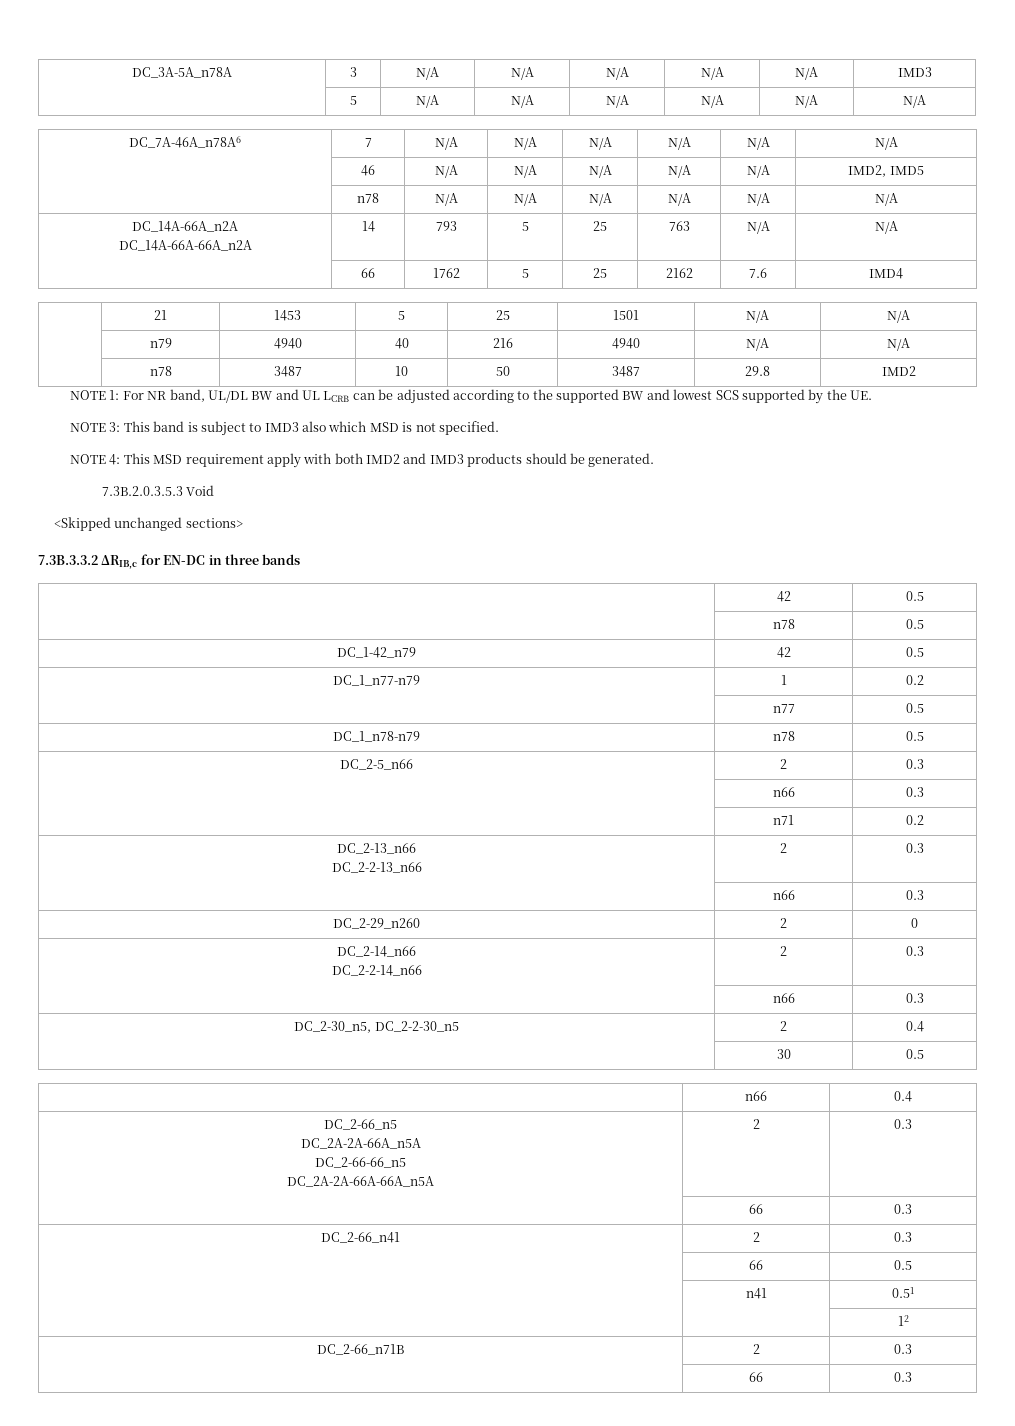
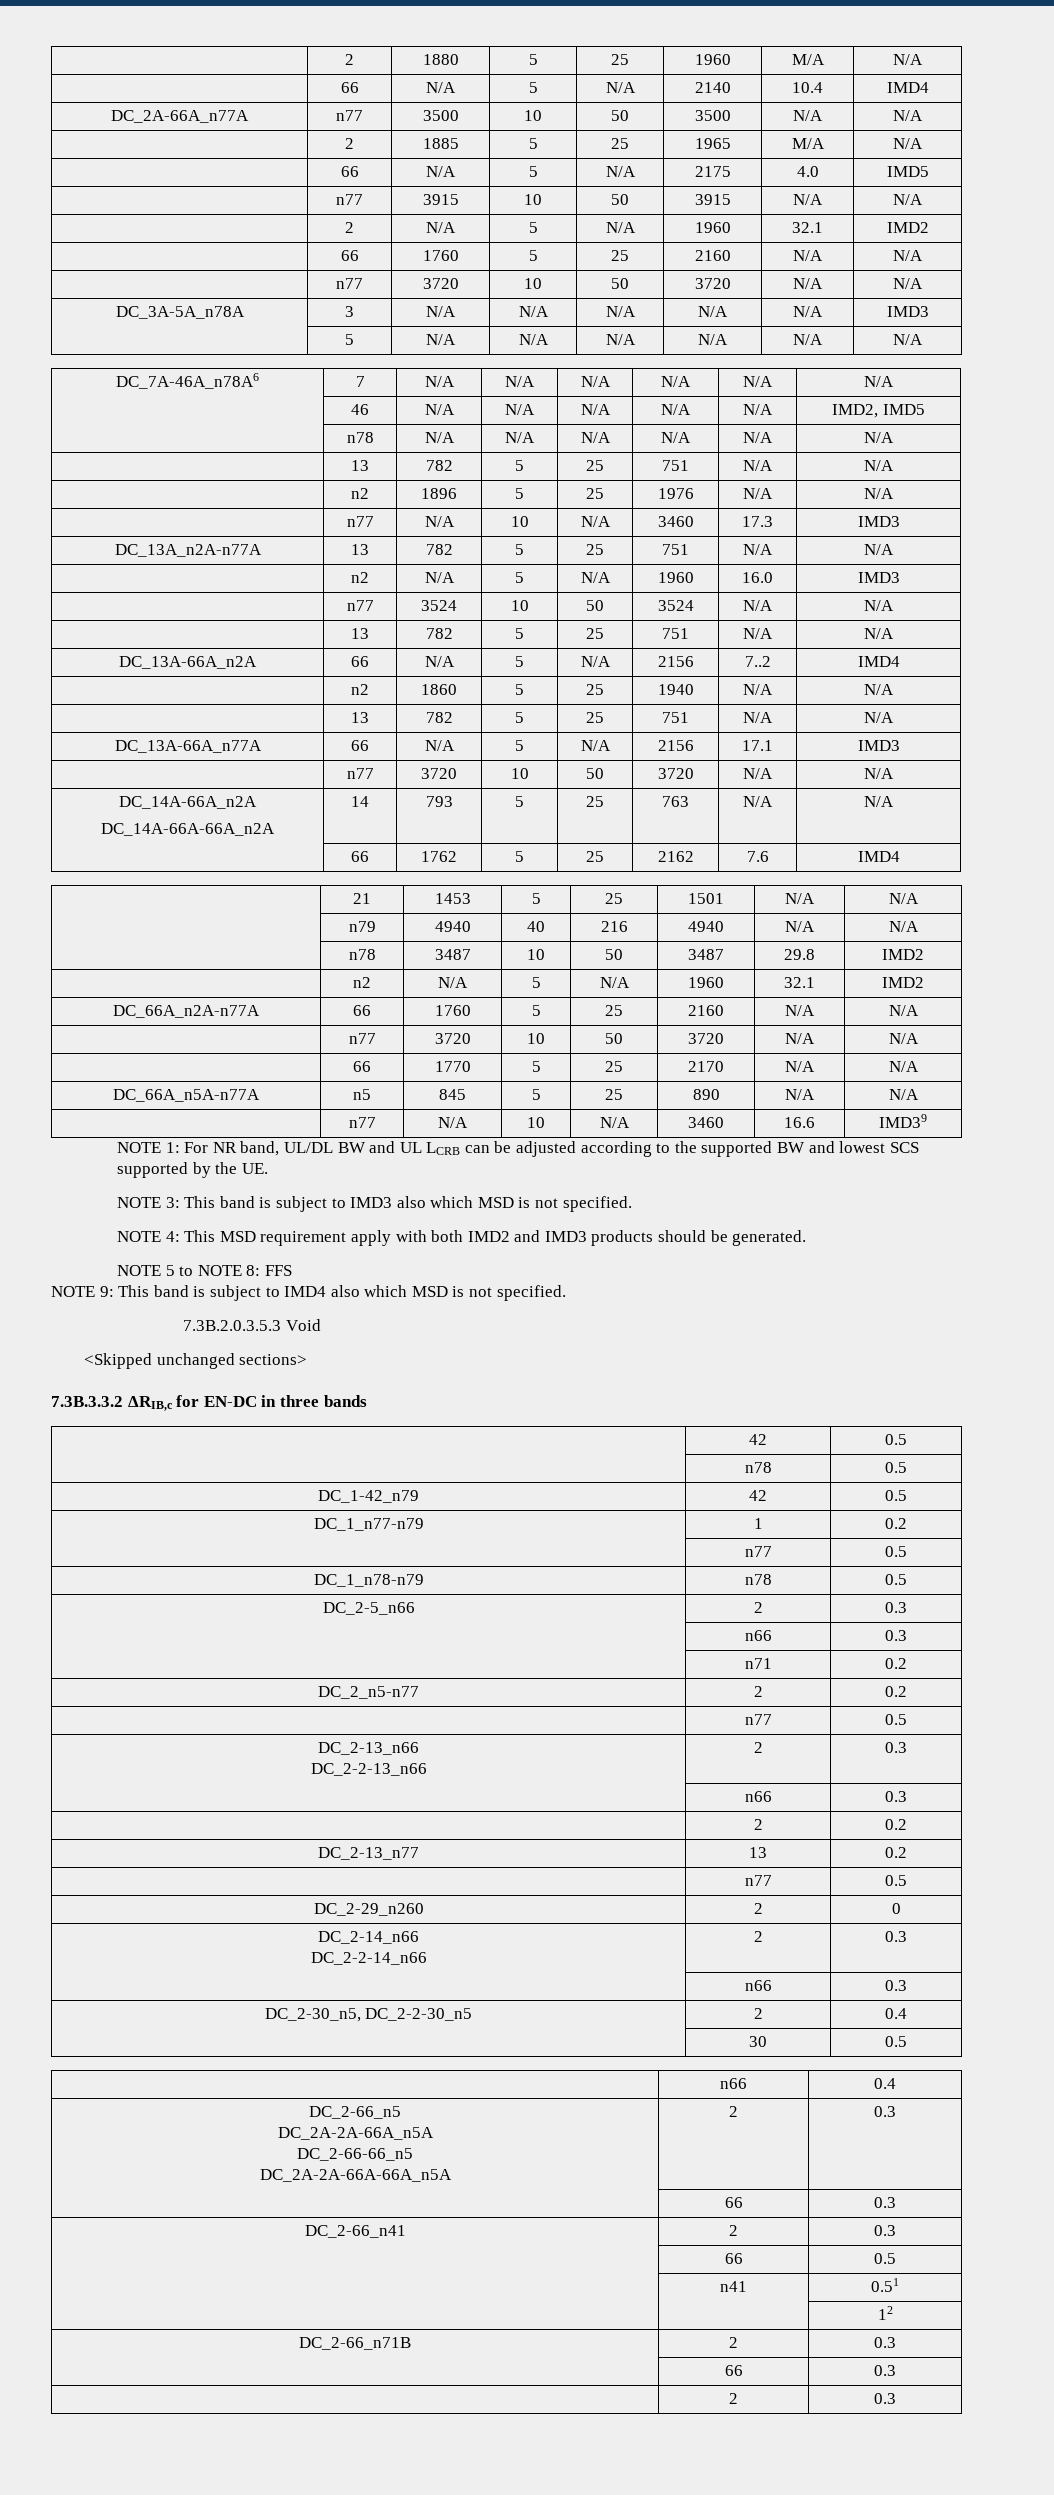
+ | 2 | 1880 | 5 | 25 | 1960 | M/A | N/A
+ | 66 | N/A | 5 | N/A | 2140 | 10.4 | IMD4
+ DC_2A-66A_n77A | n77 | 3500 | 10 | 50 | 3500 | N/A | N/A
+ | 2 | 1885 | 5 | 25 | 1965 | M/A | N/A
+ | 66 | N/A | 5 | N/A | 2175 | 4.0 | IMD5
+ | n77 | 3915 | 10 | 50 | 3915 | N/A | N/A
+ | 2 | N/A | 5 | N/A | 1960 | 32.1 | IMD2
+ | 66 | 1760 | 5 | 25 | 2160 | N/A | N/A
+ | n77 | 3720 | 10 | 50 | 3720 | N/A | N/A
  | n78 | N/A | N/A | N/A | N/A | N/A | N/A
+ | 13 | 782 | 5 | 25 | 751 | N/A | N/A
+ | n2 | 1896 | 5 | 25 | 1976 | N/A | N/A
+ | n77 | N/A | 10 | N/A | 3460 | 17.3 | IMD3
+ DC_13A_n2A-n77A | 13 | 782 | 5 | 25 | 751 | N/A | N/A
+ | n2 | N/A | 5 | N/A | 1960 | 16.0 | IMD3
+ | n77 | 3524 | 10 | 50 | 3524 | N/A | N/A
+ | 13 | 782 | 5 | 25 | 751 | N/A | N/A
+ DC_13A-66A_n2A | 66 | N/A | 5 | N/A | 2156 | 7..2 | IMD4
+ | n2 | 1860 | 5 | 25 | 1940 | N/A | N/A
+ | 13 | 782 | 5 | 25 | 751 | N/A | N/A
+ DC_13A-66A_n77A | 66 | N/A | 5 | N/A | 2156 | 17.1 | IMD3
+ | n77 | 3720 | 10 | 50 | 3720 | N/A | N/A
+ | n2 | N/A | 5 | N/A | 1960 | 32.1 | IMD2
+ DC_66A_n2A-n77A | 66 | 1760 | 5 | 25 | 2160 | N/A | N/A
+ | n77 | 3720 | 10 | 50 | 3720 | N/A | N/A
+ | 66 | 1770 | 5 | 25 | 2170 | N/A | N/A
+ DC_66A_n5A-n77A | n5 | 845 | 5 | 25 | 890 | N/A | N/A
+ | n77 | N/A | 10 | N/A | 3460 | 16.6 | IMD39
+ NOTE 5 to NOTE 8: FFS
+ NOTE 9: This band is subject to IMD4 also which MSD is not specified.
+ DC_2_n5-n77 | 2 | 0.2
+ | n77 | 0.5
  DC_2-13_n66
  DC_2-2-13_n66 | 2 | 0.3
  | n66 | 0.3
+ | 2 | 0.2
+ DC_2-13_n77 | 13 | 0.2
+ | n77 | 0.5
  DC_2-66_n71B | 2 | 0.3
  | 66 | 0.3
+ | 2 | 0.3

